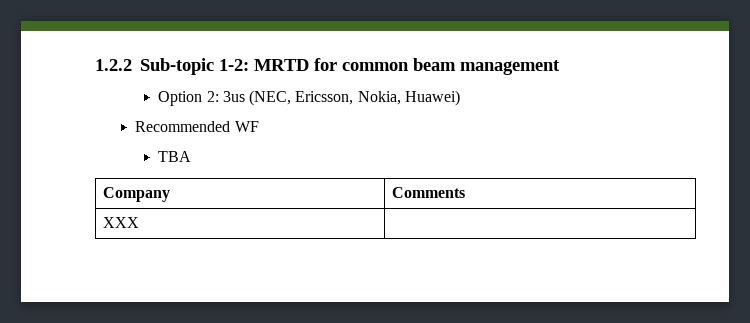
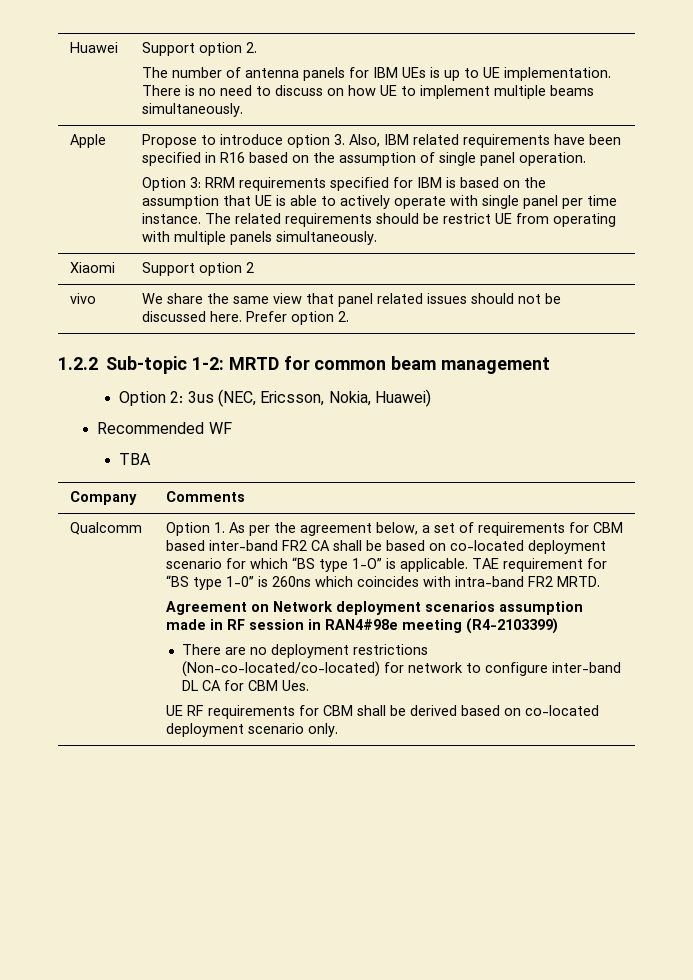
+ Huawei | Support option 2.
+ The number of antenna panels for IBM UEs is up to UE implementation. There is no need to discuss on how UE to implement multiple beams simultaneously.
+ Apple | Propose to introduce option 3. Also, IBM related requirements have been specified in R16 based on the assumption of single panel operation.
+ Option 3: RRM requirements specified for IBM is based on the assumption that UE is able to actively operate with single panel per time instance. The related requirements should be restrict UE from operating with multiple panels simultaneously.
+ Xiaomi | Support option 2
+ vivo | We share the same view that panel related issues should not be discussed here. Prefer option 2.
- XXX
+ Qualcomm | Option 1. As per the agreement below, a set of requirements for CBM based inter-band FR2 CA shall be based on co-located deployment scenario for which “BS type 1-O” is applicable. TAE requirement for “BS type 1-0” is 260ns which coincides with intra-band FR2 MRTD.
+ Agreement on Network deployment scenarios assumption made in RF session in RAN4#98e meeting (R4-2103399)
+ There are no deployment restrictions (Non-co-located/co-located) for network to configure inter-band DL CA for CBM Ues.
+ UE RF requirements for CBM shall be derived based on co-located deployment scenario only.

